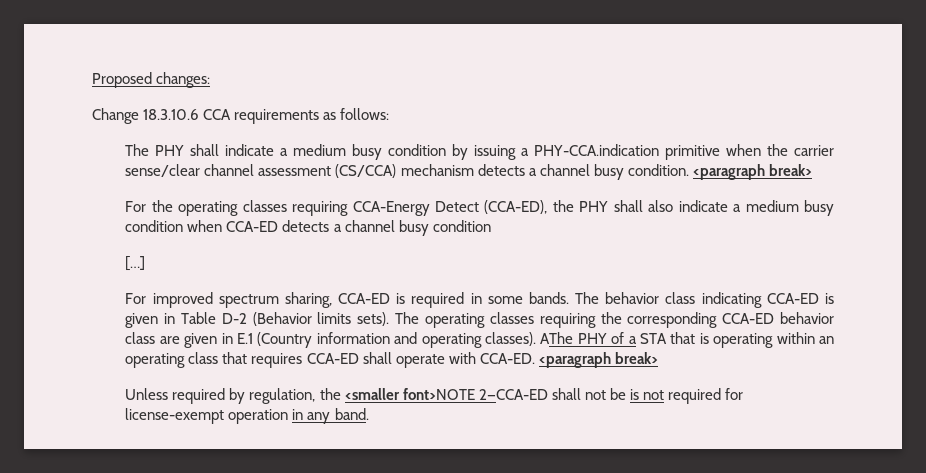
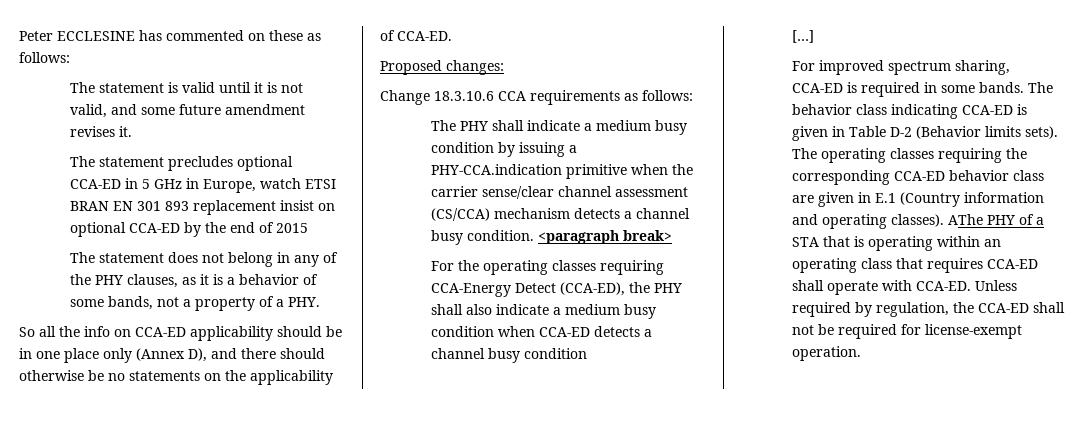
+ Peter ECCLESINE has commented on these as follows:
+ The statement is valid until it is not valid, and some future amendment revises it.
+ The statement precludes optional CCA-ED in 5 GHz in Europe, watch ETSI BRAN EN 301 893 replacement insist on optional CCA-ED by the end of 2015
+ The statement does not belong in any of the PHY clauses, as it is a behavior of some bands, not a property of a PHY.
+ So all the info on CCA-ED applicability should be in one place only (Annex D), and there should otherwise be no statements on the applicability of CCA-ED.
- AThe PHY of a STA that is operating within an operating class that requires CCA-ED shall operate with CCA-ED. <paragraph break>
- Unless required by regulation, the <smaller font>NOTE 2—CCA-ED shall not be is not required for license-exempt operation in any band.
+ AThe PHY of a STA that is operating within an operating class that requires CCA-ED shall operate with CCA-ED. Unless required by regulation, the CCA-ED shall not be required for license-exempt operation.

